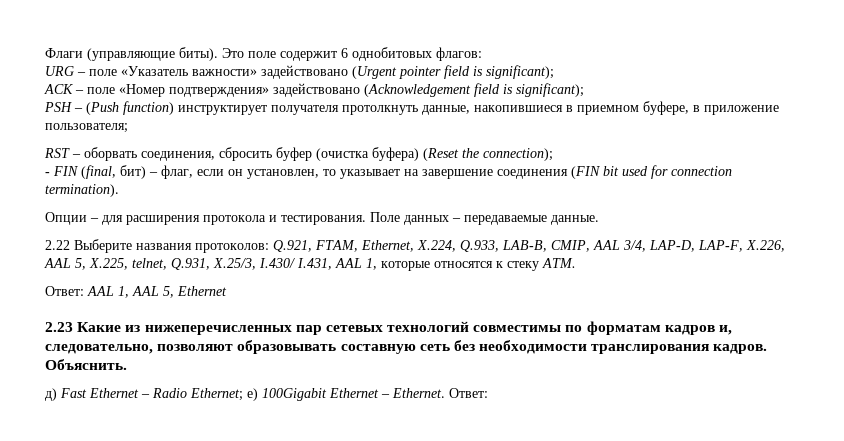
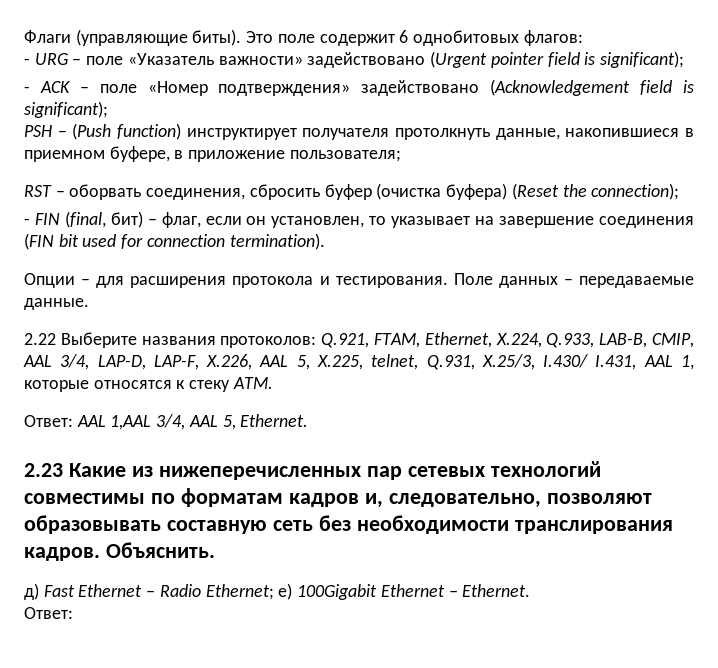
- URG – поле «Указатель важности» задействовано (Urgent pointer field is significant);
+ - URG – поле «Указатель важности» задействовано (Urgent pointer field is significant);
- ACK – поле «Номер подтверждения» задействовано (Acknowledgement field is significant);
+ - ACK – поле «Номер подтверждения» задействовано (Acknowledgement field is significant);
- Ответ: AAL 1, AAL 5, Ethernet
+ Ответ: AAL 1,AAL 3/4, AAL 5, Ethernet.
- д) Fast Ethernet – Radio Ethernet; е) 100Gigabit Ethernet – Ethernet. Ответ:
+ д) Fast Ethernet – Radio Ethernet; е) 100Gigabit Ethernet – Ethernet.
+ Ответ:

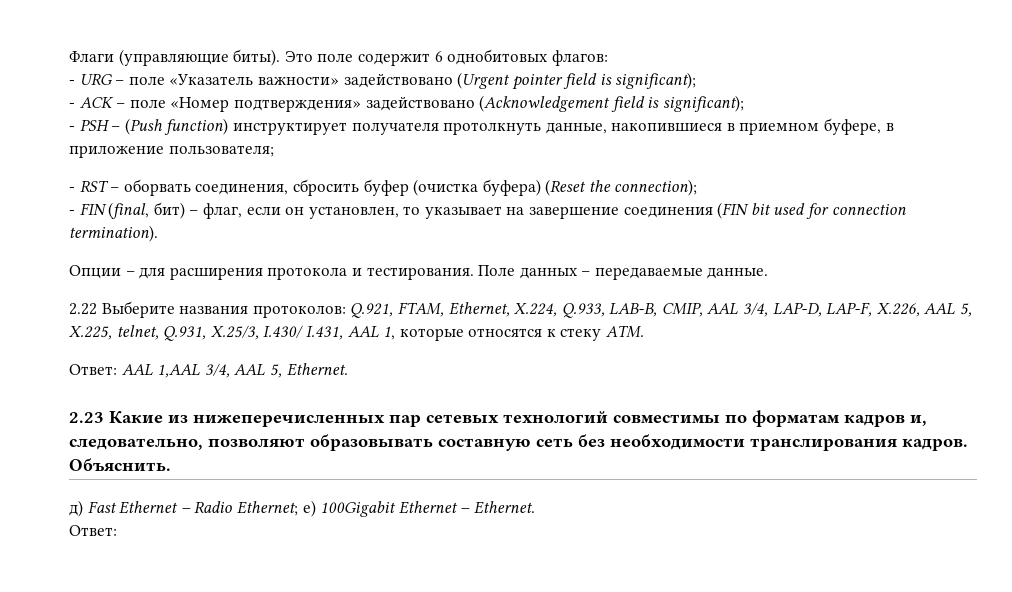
- PSH – (Push function) инструктирует получателя протолкнуть данные, накопившиеся в приемном буфере, в приложение пользователя;
+ - PSH – (Push function) инструктирует получателя протолкнуть данные, накопившиеся в приемном буфере, в приложение пользователя;
- RST – оборвать соединения, сбросить буфер (очистка буфера) (Reset the connection);
+ - RST – оборвать соединения, сбросить буфер (очистка буфера) (Reset the connection);

